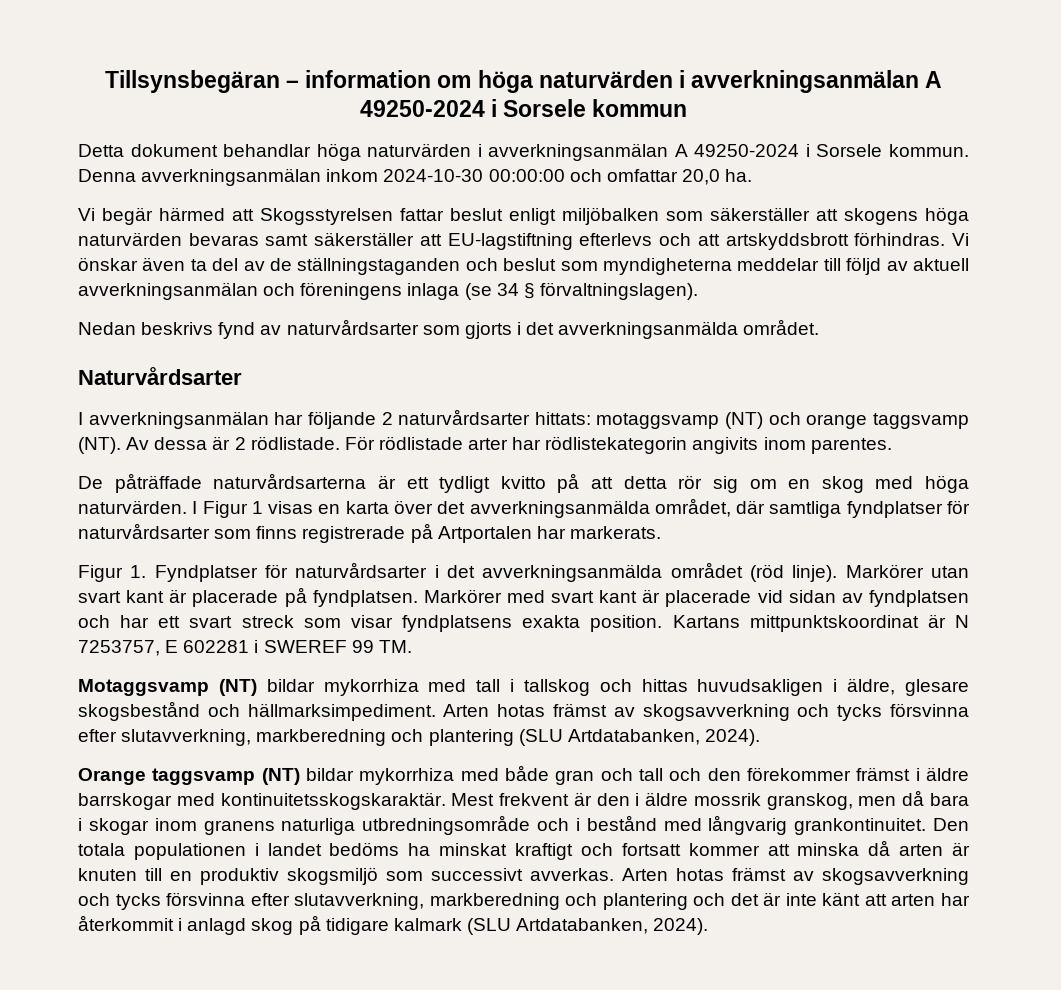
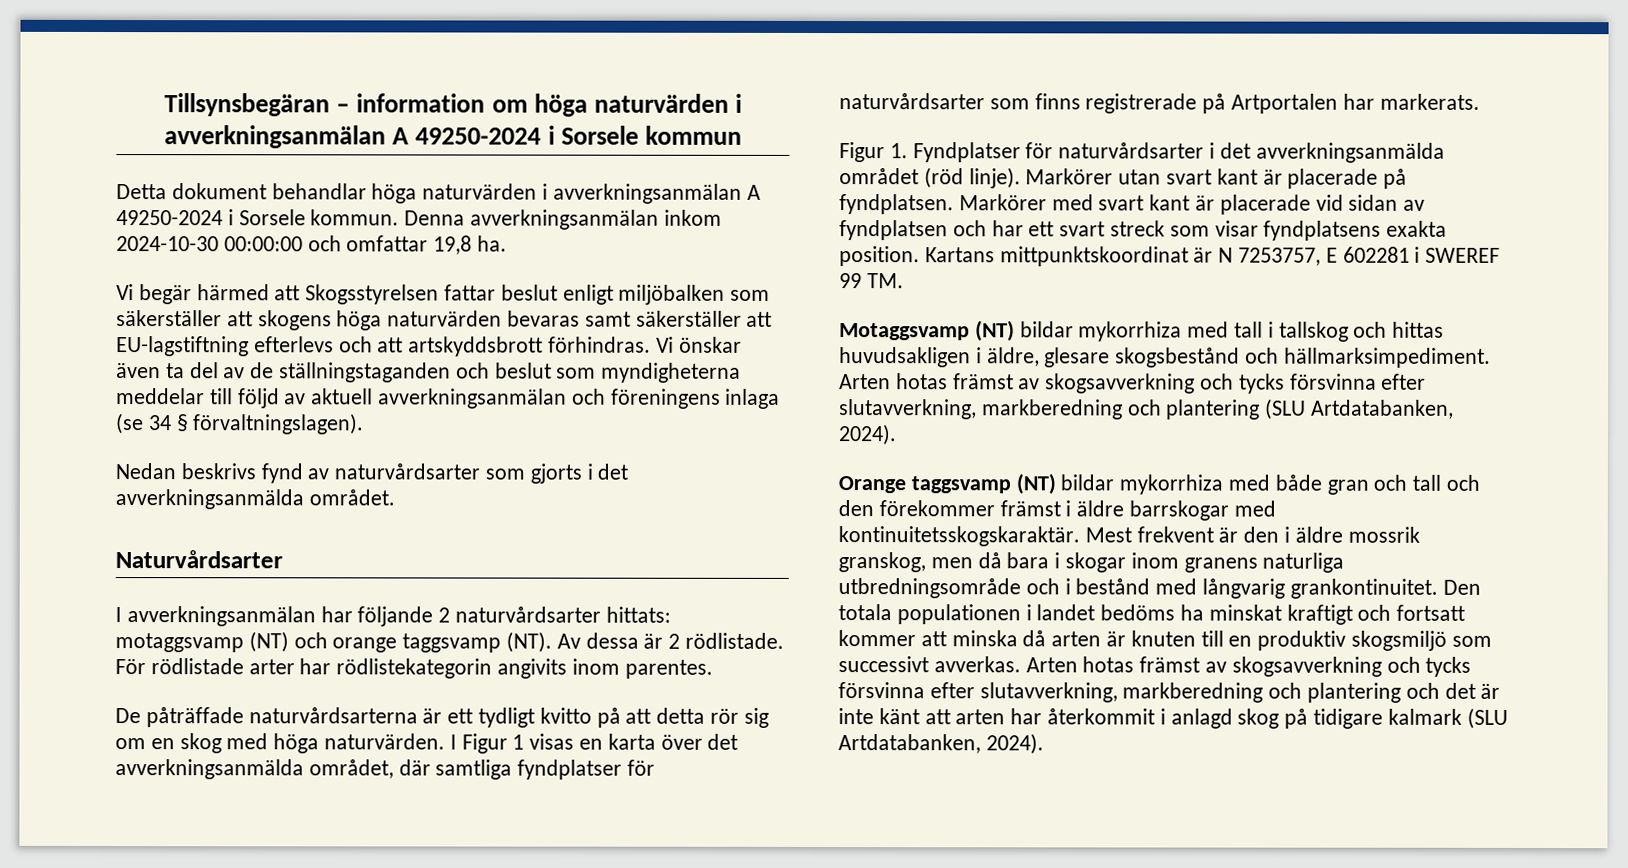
- Denna avverkningsanmälan inkom 2024-10-30 00:00:00 och omfattar 20,0 ha.
+ Denna avverkningsanmälan inkom 2024-10-30 00:00:00 och omfattar 19,8 ha.

